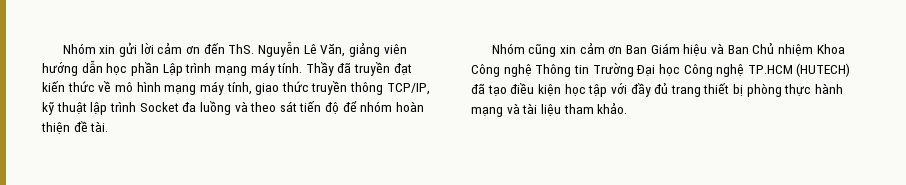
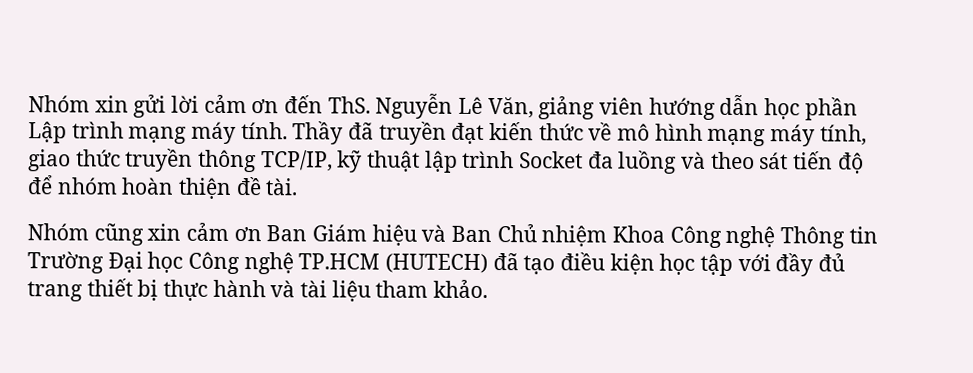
- Nhóm cũng xin cảm ơn Ban Giám hiệu và Ban Chủ nhiệm Khoa Công nghệ Thông tin Trường Đại học Công nghệ TP.HCM (HUTECH) đã tạo điều kiện học tập với đầy đủ trang thiết bị phòng thực hành mạng và tài liệu tham khảo.
+ Nhóm cũng xin cảm ơn Ban Giám hiệu và Ban Chủ nhiệm Khoa Công nghệ Thông tin Trường Đại học Công nghệ TP.HCM (HUTECH) đã tạo điều kiện học tập với đầy đủ trang thiết bị thực hành và tài liệu tham khảo.

